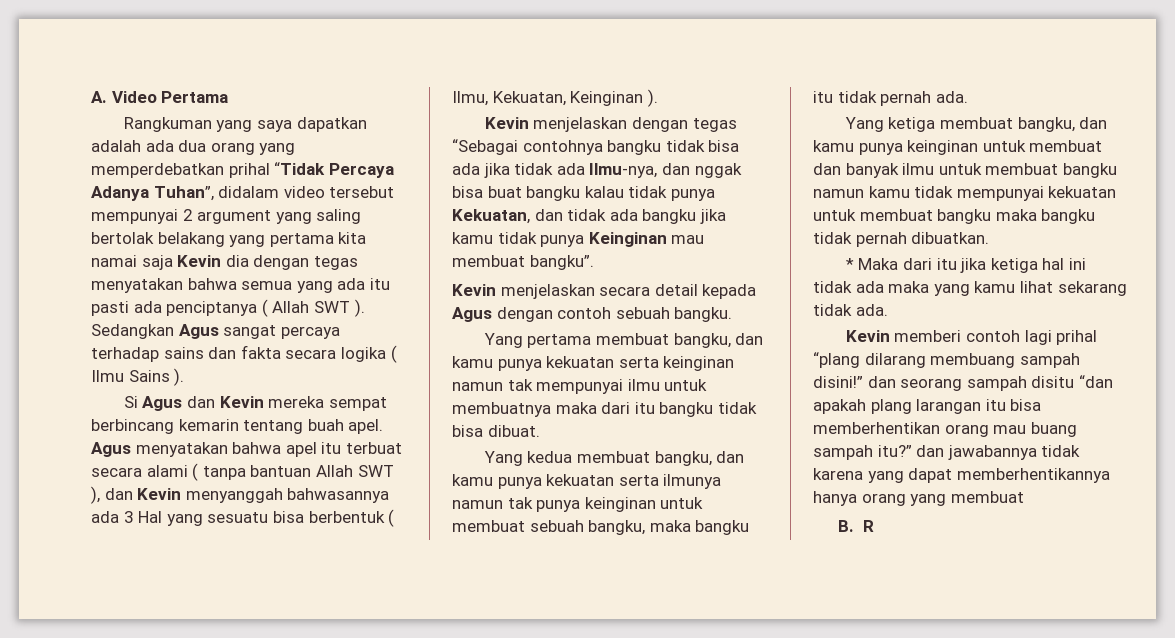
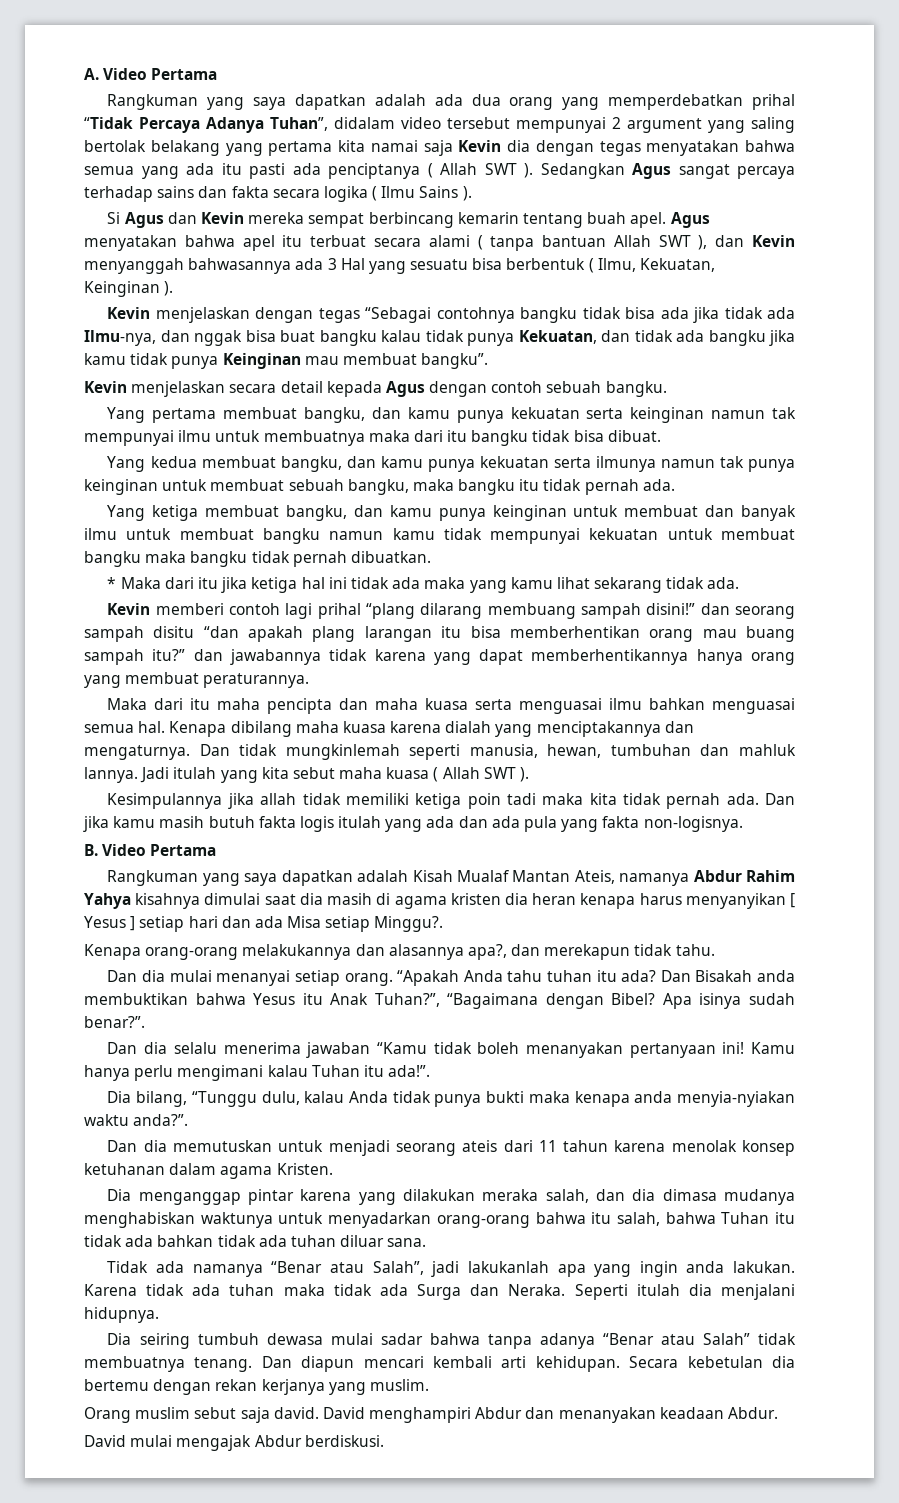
- Kevin memberi contoh lagi prihal “plang dilarang membuang sampah disini!” dan seorang sampah disitu “dan apakah plang larangan itu bisa memberhentikan orang mau buang sampah itu?” dan jawabannya tidak karena yang dapat memberhentikannya hanya orang yang membuat
- B. R
+ Kevin memberi contoh lagi prihal “plang dilarang membuang sampah disini!” dan seorang sampah disitu “dan apakah plang larangan itu bisa memberhentikan orang mau buang sampah itu?” dan jawabannya tidak karena yang dapat memberhentikannya hanya orang yang membuat peraturannya.
+ Maka dari itu maha pencipta dan maha kuasa serta menguasai ilmu bahkan menguasai semua hal. Kenapa dibilang maha kuasa karena dialah yang menciptakannya dan mengaturnya. Dan tidak mungkinlemah seperti manusia, hewan, tumbuhan dan mahluk lannya. Jadi itulah yang kita sebut maha kuasa ( Allah SWT ).
+ Kesimpulannya jika allah tidak memiliki ketiga poin tadi maka kita tidak pernah ada. Dan jika kamu masih butuh fakta logis itulah yang ada dan ada pula yang fakta non-logisnya.
+ B. Video Pertama
+ Rangkuman yang saya dapatkan adalah Kisah Mualaf Mantan Ateis, namanya Abdur Rahim Yahya kisahnya dimulai saat dia masih di agama kristen dia heran kenapa harus menyanyikan [ Yesus ] setiap hari dan ada Misa setiap Minggu?.
+ Kenapa orang-orang melakukannya dan alasannya apa?, dan merekapun tidak tahu.
+ Dan dia mulai menanyai setiap orang. “Apakah Anda tahu tuhan itu ada? Dan Bisakah anda membuktikan bahwa Yesus itu Anak Tuhan?”, “Bagaimana dengan Bibel? Apa isinya sudah benar?”.
+ Dan dia selalu menerima jawaban “Kamu tidak boleh menanyakan pertanyaan ini! Kamu hanya perlu mengimani kalau Tuhan itu ada!”.
+ Dia bilang, “Tunggu dulu, kalau Anda tidak punya bukti maka kenapa anda menyia-nyiakan waktu anda?”.
+ Dan dia memutuskan untuk menjadi seorang ateis dari 11 tahun karena menolak konsep ketuhanan dalam agama Kristen.
+ Dia menganggap pintar karena yang dilakukan meraka salah, dan dia dimasa mudanya menghabiskan waktunya untuk menyadarkan orang-orang bahwa itu salah, bahwa Tuhan itu tidak ada bahkan tidak ada tuhan diluar sana.
+ Tidak ada namanya “Benar atau Salah”, jadi lakukanlah apa yang ingin anda lakukan. Karena tidak ada tuhan maka tidak ada Surga dan Neraka. Seperti itulah dia menjalani hidupnya.
+ Dia seiring tumbuh dewasa mulai sadar bahwa tanpa adanya “Benar atau Salah” tidak membuatnya tenang. Dan diapun mencari kembali arti kehidupan. Secara kebetulan dia bertemu dengan rekan kerjanya yang muslim.
+ Orang muslim sebut saja david. David menghampiri Abdur dan menanyakan keadaan Abdur.
+ David mulai mengajak Abdur berdiskusi.

